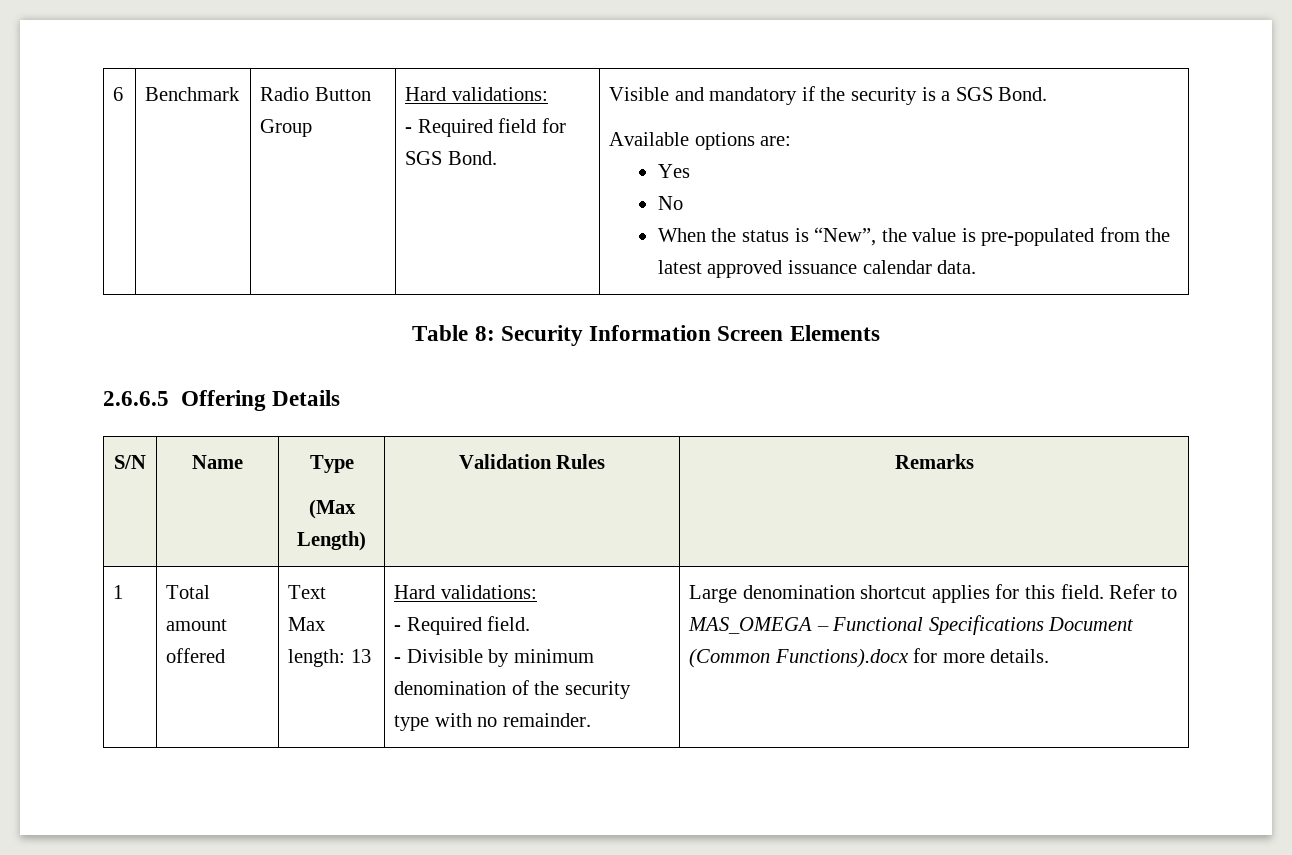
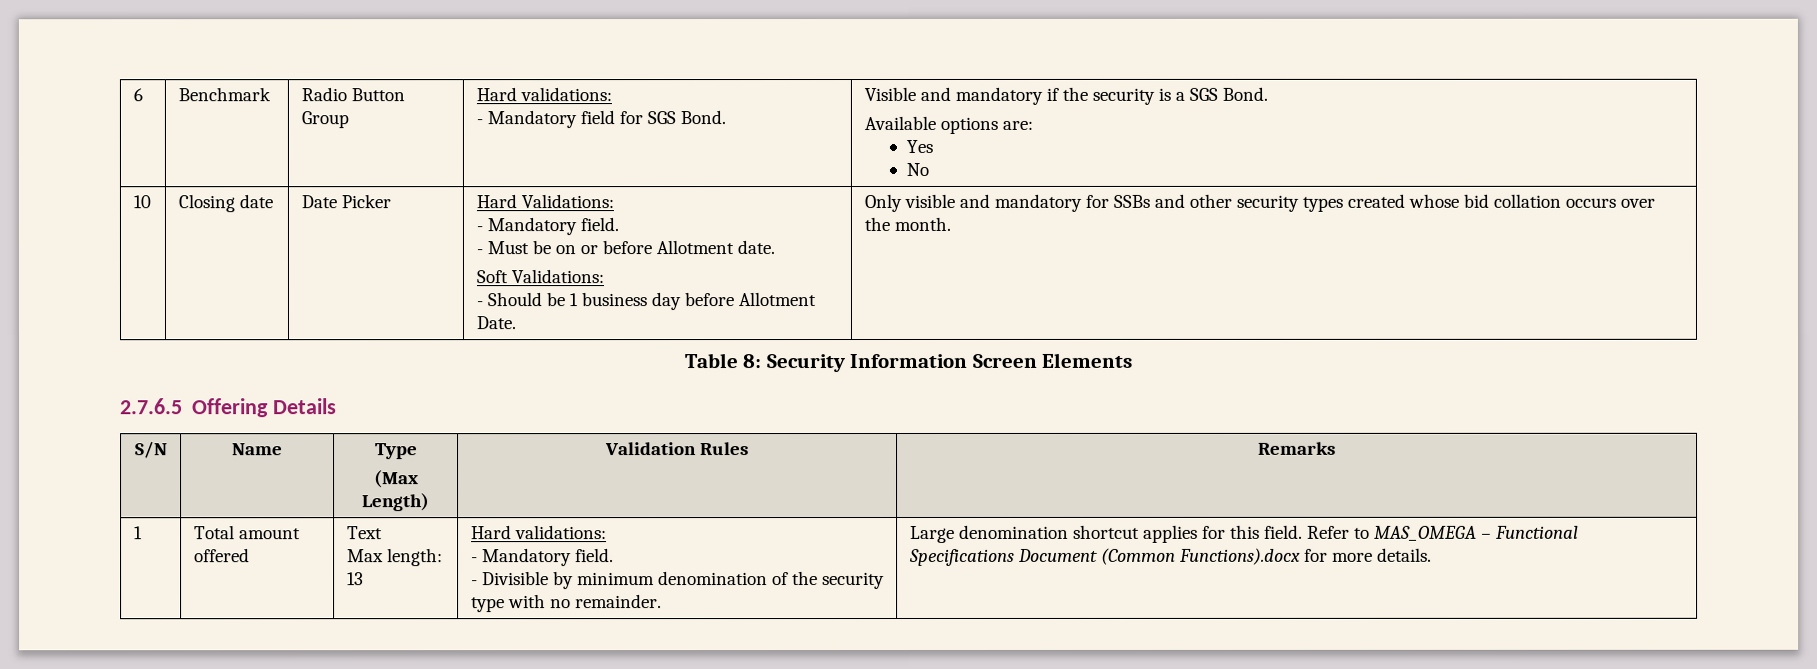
- - Required field for SGS Bond.
+ - Mandatory field for SGS Bond.
- When the status is “New”, the value is pre-populated from the latest approved issuance calendar data.
+ 10 | Closing date | Date Picker | Hard Validations:
+ - Mandatory field.
+ - Must be on or before Allotment date.
+ Soft Validations:
+ - Should be 1 business day before Allotment Date. | Only visible and mandatory for SSBs and other security types created whose bid collation occurs over the month.
- 2.6.6.5 Offering Details
+ 2.7.6.5 Offering Details
  Max length: 13 | Hard validations:
- - Required field.
+ - Mandatory field.

